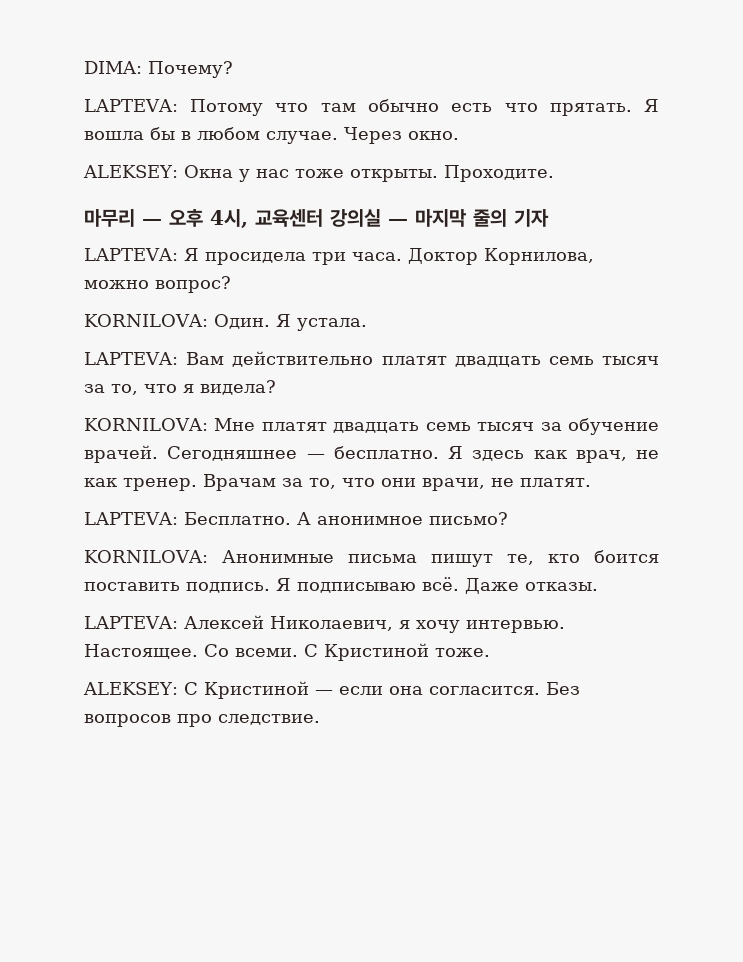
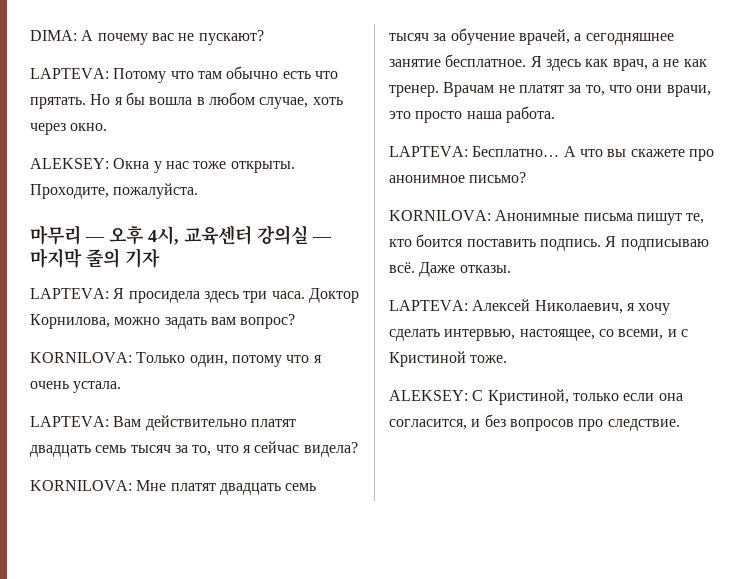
- DIMA: Почему?
+ DIMA: А почему вас не пускают?
- Я вошла бы в любом случае. Через окно.
+ Но я бы вошла в любом случае, хоть через окно.
- Проходите.
+ Проходите, пожалуйста.
- LAPTEVA: Я просидела три часа.
+ LAPTEVA: Я просидела здесь три часа.
- Доктор Корнилова, можно вопрос?
+ Доктор Корнилова, можно задать вам вопрос?
- KORNILOVA: Один. Я устала.
+ KORNILOVA: Только один, потому что я очень устала.
- LAPTEVA: Вам действительно платят двадцать семь тысяч за то, что я видела?
+ LAPTEVA: Вам действительно платят двадцать семь тысяч за то, что я сейчас видела?
- KORNILOVA: Мне платят двадцать семь тысяч за обучение врачей. Сегодняшнее — бесплатно.
+ KORNILOVA: Мне платят двадцать семь тысяч за обучение врачей, а сегодняшнее занятие бесплатное.
- Я здесь как врач, не как тренер.
+ Я здесь как врач, а не как тренер.
- Врачам за то, что они врачи, не платят.
- LAPTEVA: Бесплатно. А анонимное письмо?
+ Врачам не платят за то, что они врачи, это просто наша работа.
+ LAPTEVA: Бесплатно… А что вы скажете про анонимное письмо?
- LAPTEVA: Алексей Николаевич, я хочу интервью. Настоящее. Со всеми. С Кристиной тоже.
- ALEKSEY: С Кристиной — если она согласится. Без вопросов про следствие.
+ LAPTEVA: Алексей Николаевич, я хочу сделать интервью, настоящее, со всеми, и с Кристиной тоже.
+ ALEKSEY: С Кристиной, только если она согласится, и без вопросов про следствие.

